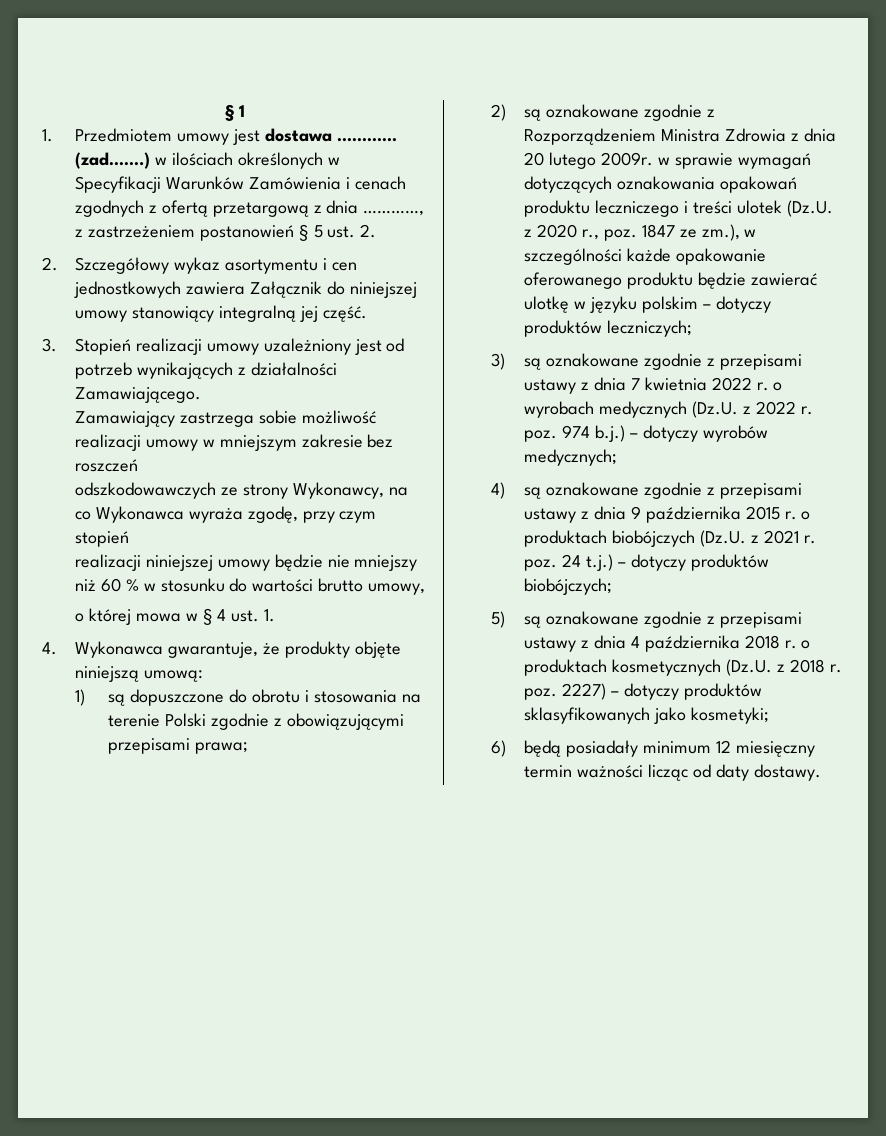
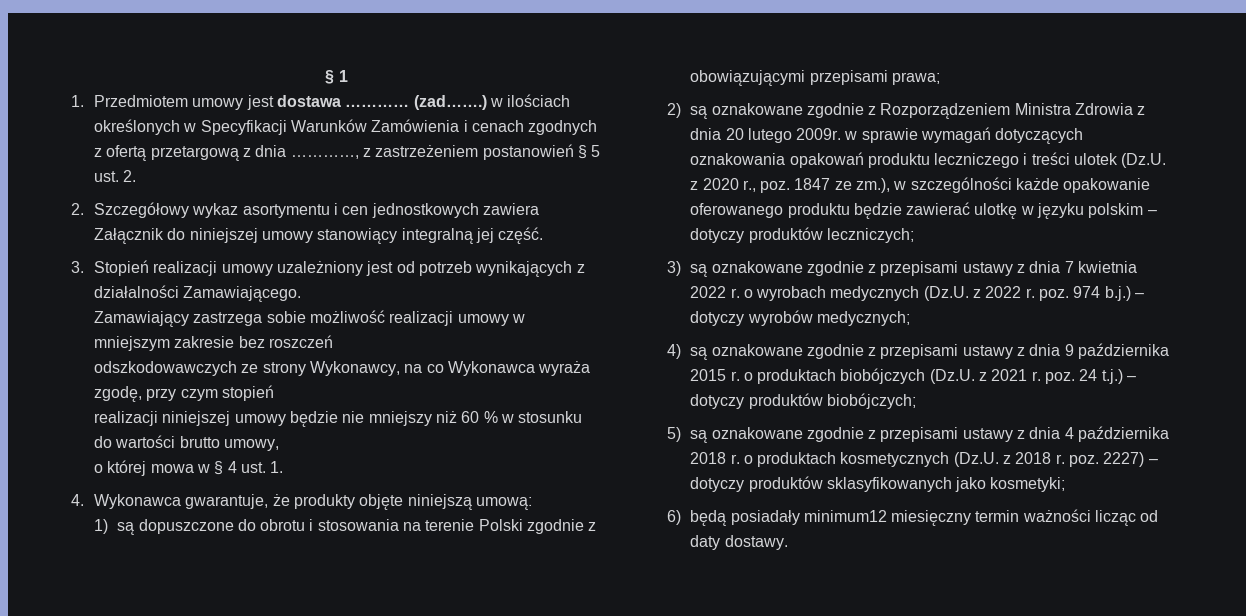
- 6) będą posiadały minimum 12 miesięczny termin ważności licząc od daty dostawy.
+ 6) będą posiadały minimum12 miesięczny termin ważności licząc od daty dostawy.

